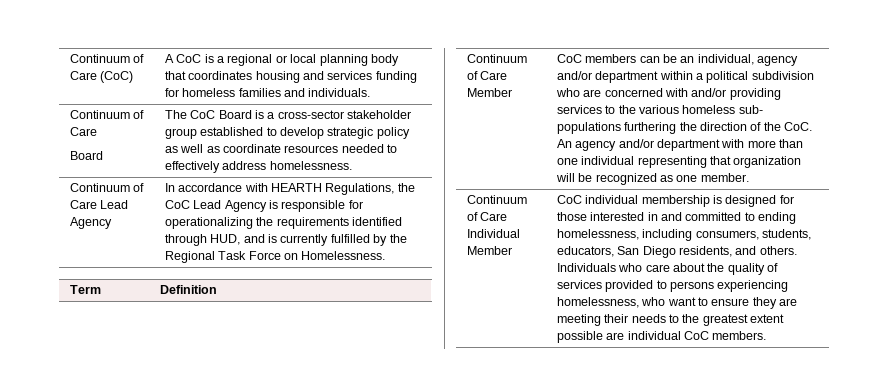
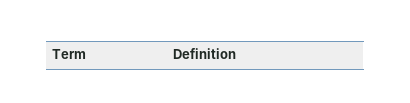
- Continuum of Care (CoC) | A CoC is a regional or local planning body that coordinates housing and services funding for homeless families and individuals.
- Continuum of Care
- Board | The CoC Board is a cross-sector stakeholder group established to develop strategic policy as well as coordinate resources needed to effectively address homelessness.
- Continuum of Care Lead Agency | In accordance with HEARTH Regulations, the CoC Lead Agency is responsible for operationalizing the requirements identified through HUD, and is currently fulfilled by the Regional Task Force on Homelessness.
  Term | Definition
- Continuum of Care Member | CoC members can be an individual, agency and/or department within a political subdivision who are concerned with and/or providing services to the various homeless sub- populations furthering the direction of the CoC. An agency and/or department with more than one individual representing that organization will be recognized as one member.
- Continuum of Care Individual Member | CoC individual membership is designed for those interested in and committed to ending homelessness, including consumers, students, educators, San Diego residents, and others. Individuals who care about the quality of services provided to persons experiencing homelessness, who want to ensure they are meeting their needs to the greatest extent possible are individual CoC members.

